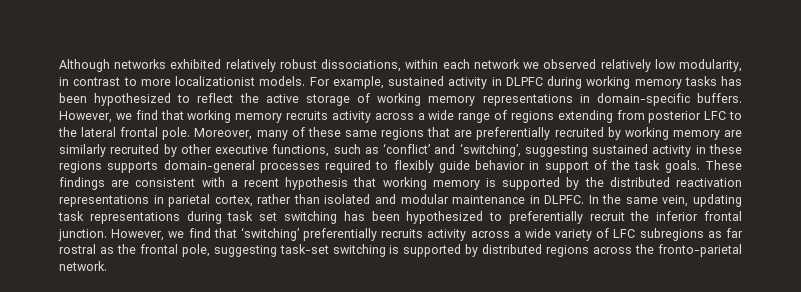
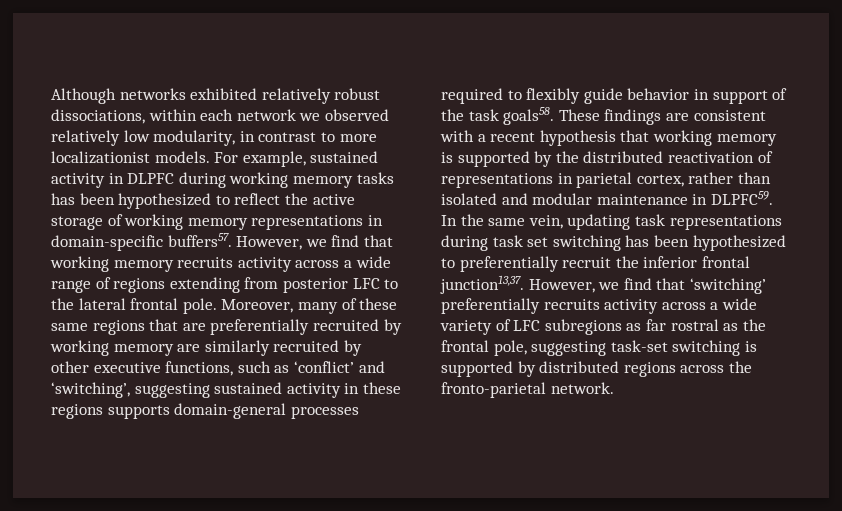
- For example, sustained activity in DLPFC during working memory tasks has been hypothesized to reflect the active storage of working memory representations in domain-specific buffers.
+ For example, sustained activity in DLPFC during working memory tasks has been hypothesized to reflect the active storage of working memory representations in domain-specific buffers57.
- Moreover, many of these same regions that are preferentially recruited by working memory are similarly recruited by other executive functions, such as ‘conflict’ and ‘switching’, suggesting sustained activity in these regions supports domain-general processes required to flexibly guide behavior in support of the task goals.
+ Moreover, many of these same regions that are preferentially recruited by working memory are similarly recruited by other executive functions, such as ‘conflict’ and ‘switching’, suggesting sustained activity in these regions supports domain-general processes required to flexibly guide behavior in support of the task goals58.
- These findings are consistent with a recent hypothesis that working memory is supported by the distributed reactivation representations in parietal cortex, rather than isolated and modular maintenance in DLPFC.
+ These findings are consistent with a recent hypothesis that working memory is supported by the distributed reactivation of representations in parietal cortex, rather than isolated and modular maintenance in DLPFC59.
- In the same vein, updating task representations during task set switching has been hypothesized to preferentially recruit the inferior frontal junction.
+ In the same vein, updating task representations during task set switching has been hypothesized to preferentially recruit the inferior frontal junction13,37.

